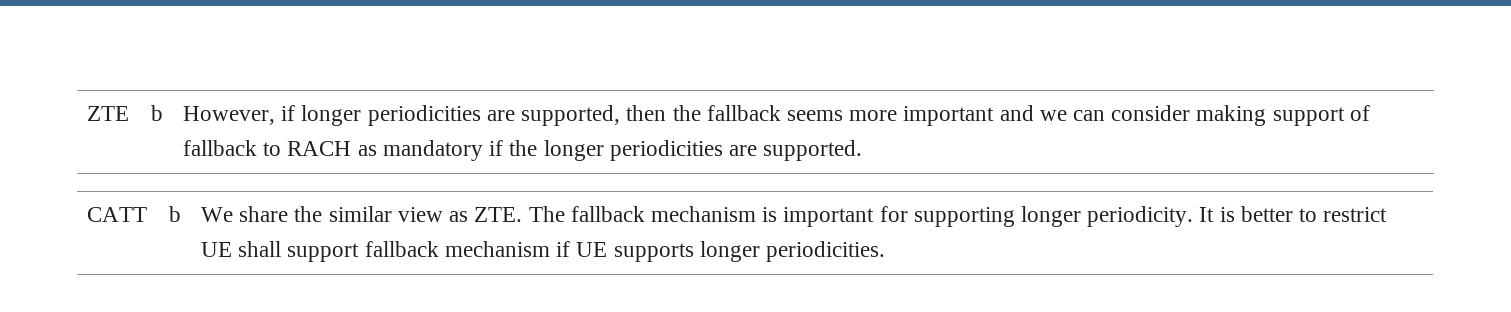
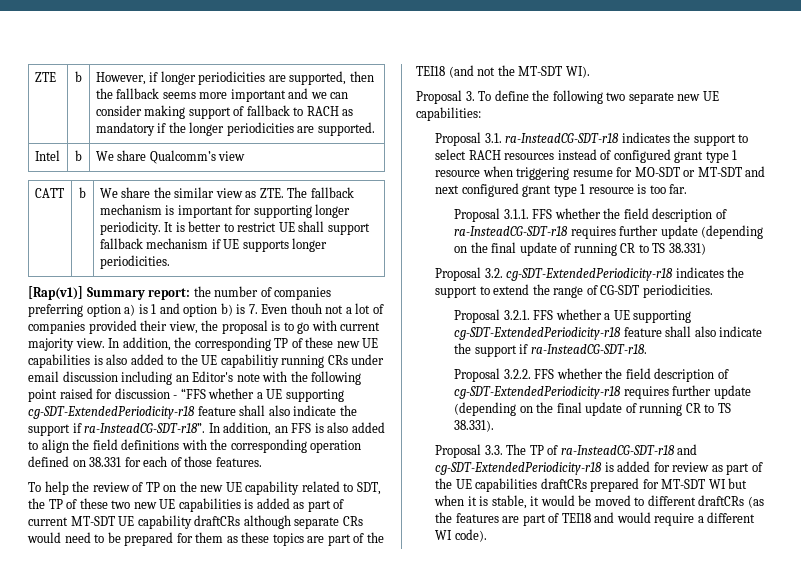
+ Intel | b | We share Qualcomm’s view
+ [Rap(v1)] Summary report: the number of companies preferring option a) is 1 and option b) is 7. Even thouh not a lot of companies provided their view, the proposal is to go with current majority view. In addition, the corresponding TP of these new UE capabilities is also added to the UE capabilitiy running CRs under email discussion including an Editor's note with the following point raised for discussion - “FFS whether a UE supporting cg-SDT-ExtendedPeriodicity-r18 feature shall also indicate the support if ra-InsteadCG-SDT-r18”. In addition, an FFS is also added to align the field definitions with the corresponding operation defined on 38.331 for each of those features.
+ To help the review of TP on the new UE capability related to SDT, the TP of these two new UE capabilities is added as part of current MT-SDT UE capability draftCRs although separate CRs would need to be prepared for them as these topics are part of the TEI18 (and not the MT-SDT WI).
+ Proposal 3. To define the following two separate new UE capabilities:
+ Proposal 3.1. ra-InsteadCG-SDT-r18 indicates the support to select RACH resources instead of configured grant type 1 resource when triggering resume for MO-SDT or MT-SDT and next configured grant type 1 resource is too far.
+ Proposal 3.1.1. FFS whether the field description of ra-InsteadCG-SDT-r18 requires further update (depending on the final update of running CR to TS 38.331)
+ Proposal 3.2. cg-SDT-ExtendedPeriodicity-r18 indicates the support to extend the range of CG-SDT periodicities.
+ Proposal 3.2.1. FFS whether a UE supporting cg-SDT-ExtendedPeriodicity-r18 feature shall also indicate the support if ra-InsteadCG-SDT-r18.
+ Proposal 3.2.2. FFS whether the field description of cg-SDT-ExtendedPeriodicity-r18 requires further update (depending on the final update of running CR to TS 38.331).
+ Proposal 3.3. The TP of ra-InsteadCG-SDT-r18 and cg-SDT-ExtendedPeriodicity-r18 is added for review as part of the UE capabilities draftCRs prepared for MT-SDT WI but when it is stable, it would be moved to different draftCRs (as the features are part of TEI18 and would require a different WI code).

